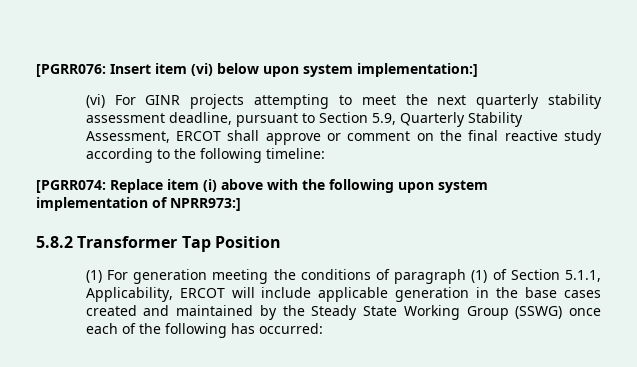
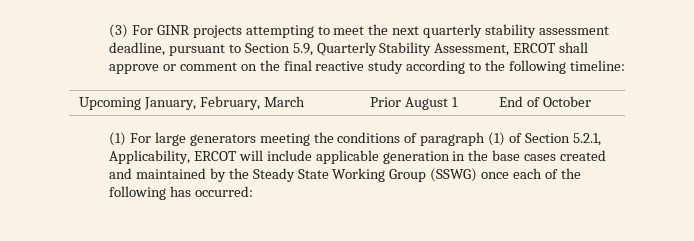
- [PGRR076: Insert item (vi) below upon system implementation:]
- (vi) For GINR projects attempting to meet the next quarterly stability assessment deadline, pursuant to Section 5.9, Quarterly Stability Assessment, ERCOT shall approve or comment on the final reactive study according to the following timeline:
+ (3) For GINR projects attempting to meet the next quarterly stability assessment deadline, pursuant to Section 5.9, Quarterly Stability Assessment, ERCOT shall approve or comment on the final reactive study according to the following timeline:
- [PGRR074: Replace item (i) above with the following upon system implementation of NPRR973:]
- 5.8.2 Transformer Tap Position
+ Upcoming January, February, March | Prior August 1 | End of October
- (1) For generation meeting the conditions of paragraph (1) of Section 5.1.1, Applicability, ERCOT will include applicable generation in the base cases created and maintained by the Steady State Working Group (SSWG) once each of the following has occurred:
+ (1) For large generators meeting the conditions of paragraph (1) of Section 5.2.1, Applicability, ERCOT will include applicable generation in the base cases created and maintained by the Steady State Working Group (SSWG) once each of the following has occurred:

